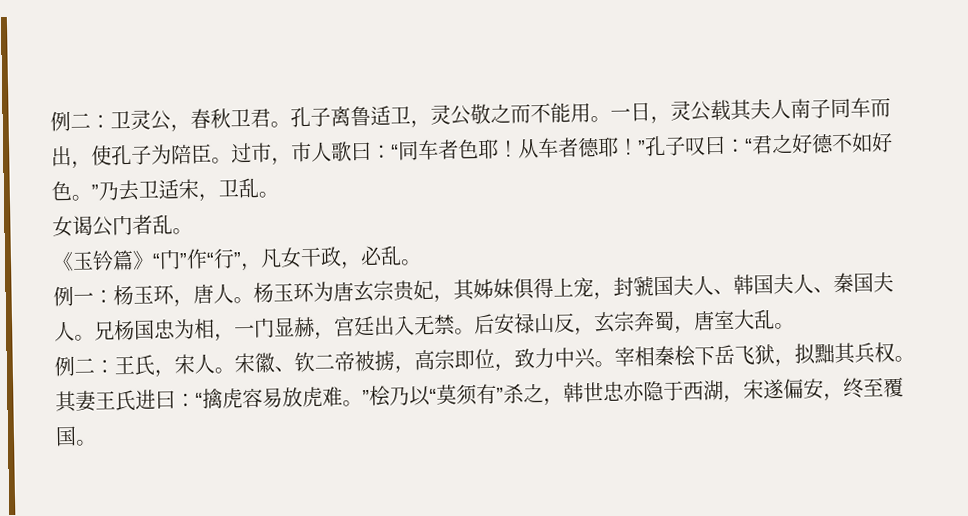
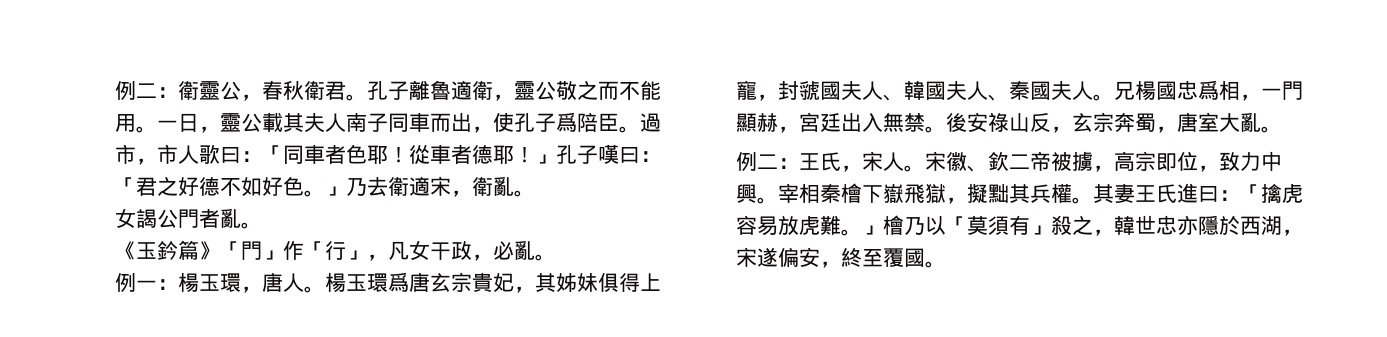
- 例二：卫灵公，春秋卫君。
+ 例二：衛靈公，春秋衛君。
- 孔子离鲁适卫，灵公敬之而不能用。
+ 孔子離魯適衛，靈公敬之而不能用。
- 一日，灵公载其夫人南子同车而出，使孔子为陪臣。过市，市人歌曰：“同车者色耶！
+ 一日，靈公載其夫人南子同車而出，使孔子爲陪臣。過市，市人歌曰：「同車者色耶！
- 从车者德耶！”孔子叹曰：“君之好德不如好色。”乃去卫适宋，卫乱。
+ 從車者德耶！」孔子嘆曰：「君之好德不如好色。」乃去衛適宋，衛亂。
- 女谒公门者乱。
+ 女謁公門者亂。
- 《玉钤篇》“门”作“行”，凡女干政，必乱。
+ 《玉鈐篇》「門」作「行」，凡女干政，必亂。
- 例一：杨玉环，唐人。
+ 例一：楊玉環，唐人。
- 杨玉环为唐玄宗贵妃，其姊妹俱得上宠，封虢国夫人、韩国夫人、秦国夫人。
+ 楊玉環爲唐玄宗貴妃，其姊妹俱得上寵，封虢國夫人、韓國夫人、秦國夫人。
- 兄杨国忠为相，一门显赫，宫廷出入无禁。后安禄山反，玄宗奔蜀，唐室大乱。
+ 兄楊國忠爲相，一門顯赫，宮廷出入無禁。後安祿山反，玄宗奔蜀，唐室大亂。
- 宋徽、钦二帝被掳，高宗即位，致力中兴。
+ 宋徽、欽二帝被擄，高宗即位，致力中興。
- 宰相秦桧下岳飞狱，拟黜其兵权。其妻王氏进曰：“擒虎容易放虎难。”桧乃以“莫须有”杀之，韩世忠亦隐于西湖，宋遂偏安，终至覆国。
+ 宰相秦檜下嶽飛獄，擬黜其兵權。其妻王氏進曰：「擒虎容易放虎難。」檜乃以「莫須有」殺之，韓世忠亦隱於西湖，宋遂偏安，終至覆國。

